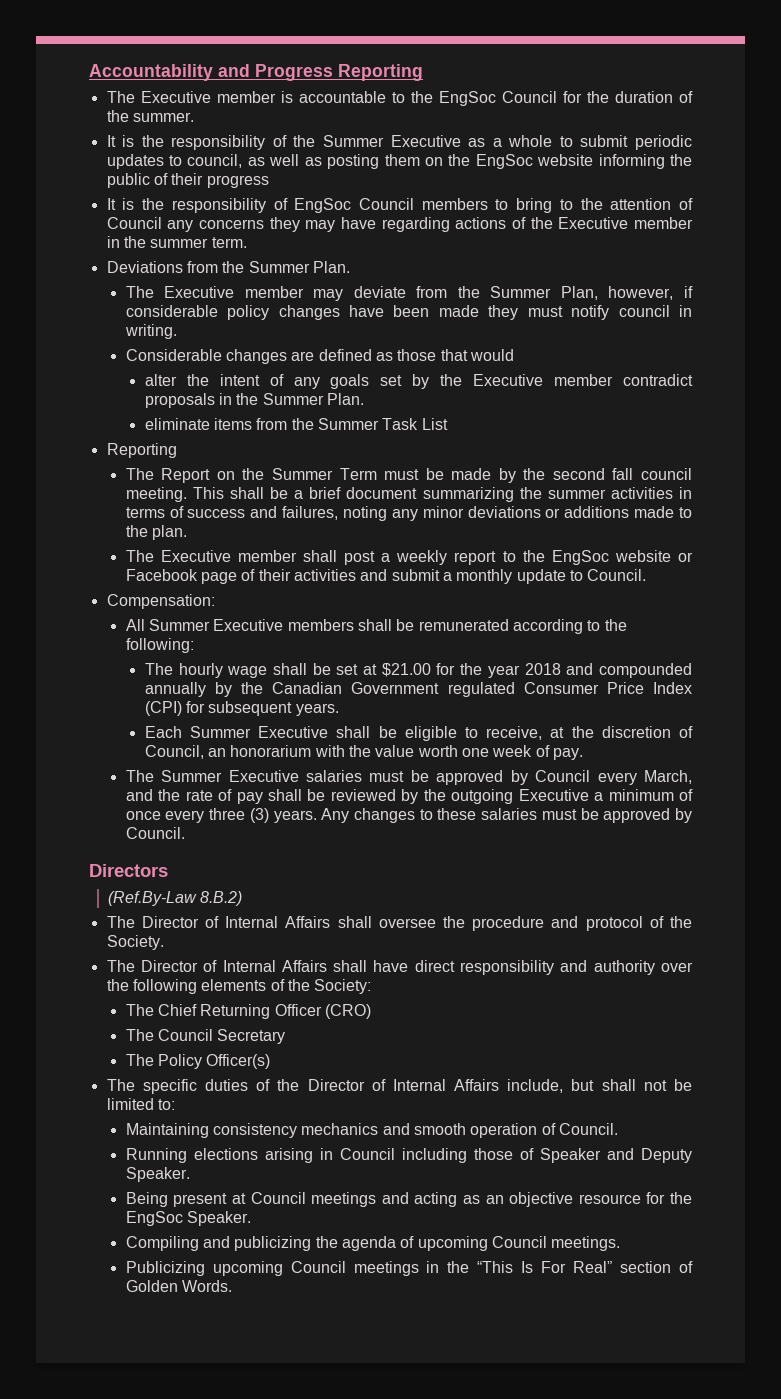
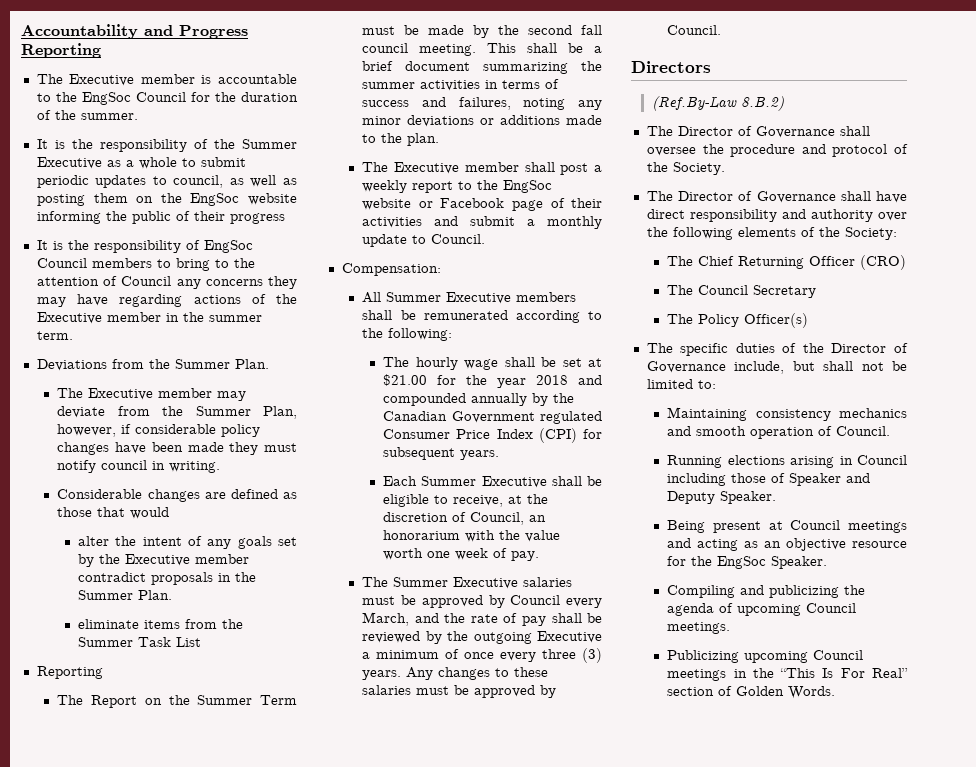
- The Director of Internal Affairs shall oversee the procedure and protocol of the Society.
+ The Director of Governance shall oversee the procedure and protocol of the Society.
- The Director of Internal Affairs shall have direct responsibility and authority over the following elements of the Society:
+ The Director of Governance shall have direct responsibility and authority over the following elements of the Society:
- The specific duties of the Director of Internal Affairs include, but shall not be limited to:
+ The specific duties of the Director of Governance include, but shall not be limited to:

